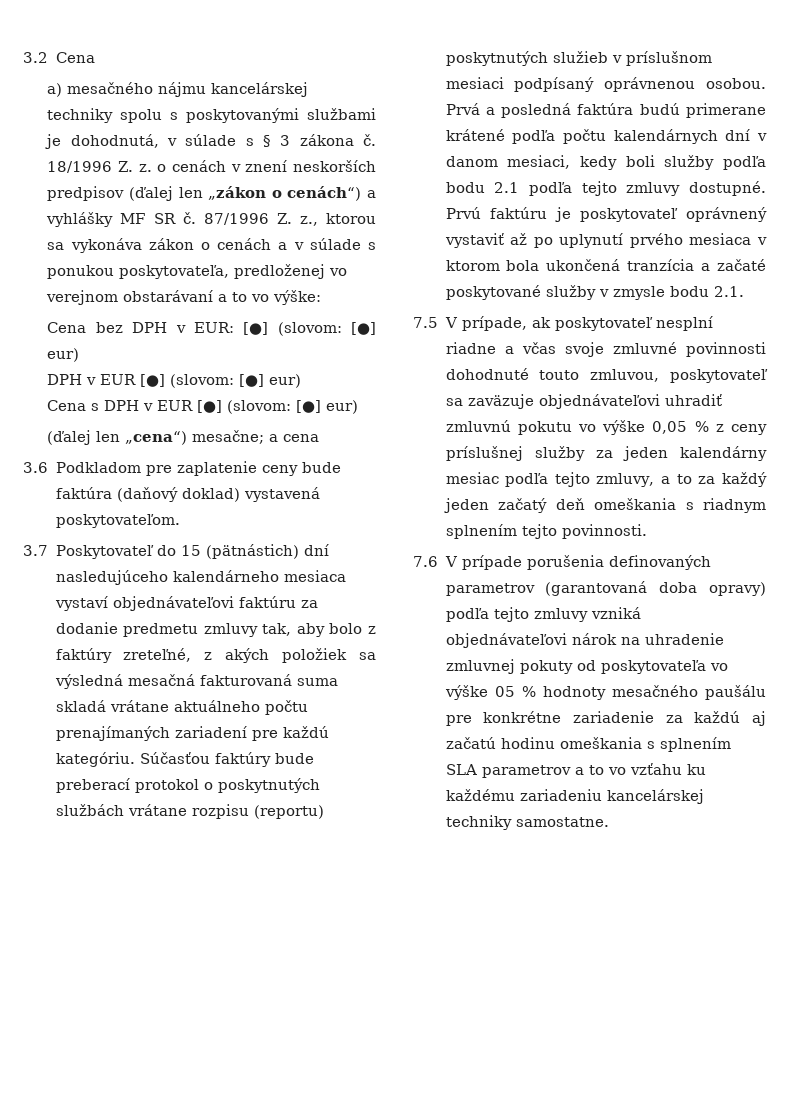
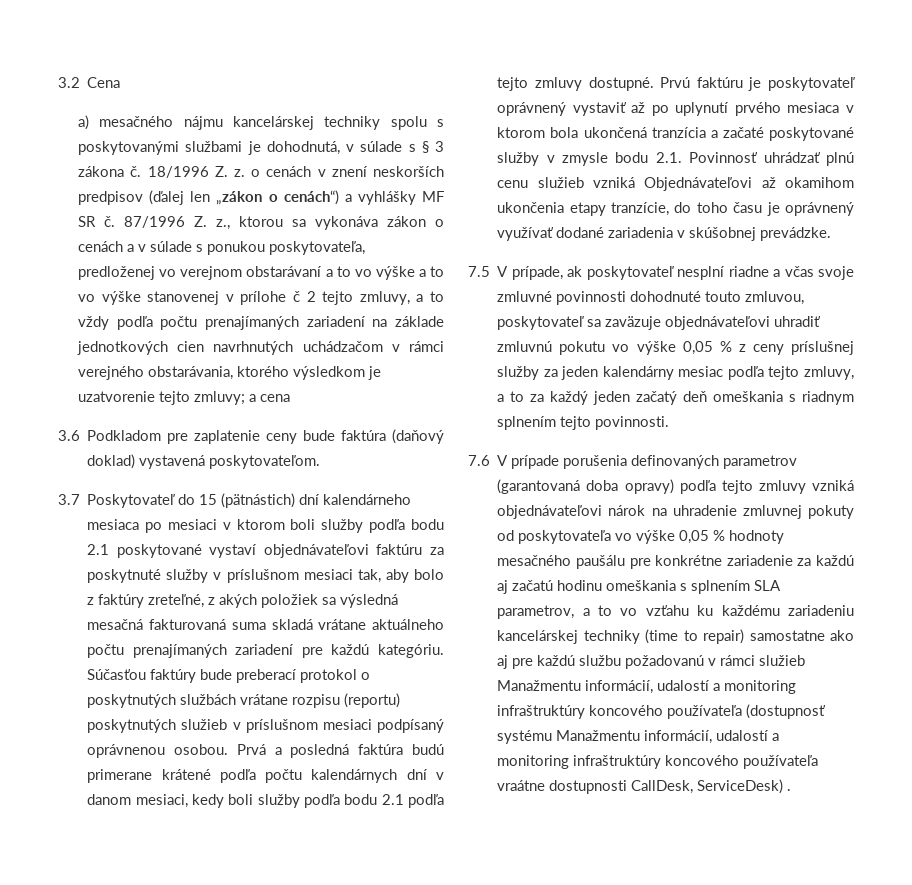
- 87/1996 Z. z., ktorou sa vykonáva zákon o cenách a v súlade s ponukou poskytovateľa, predloženej vo verejnom obstarávaní a to vo výške:
- Cena bez DPH v EUR: [●] (slovom: [●] eur)
- DPH v EUR [●] (slovom: [●] eur)
- Cena s DPH v EUR [●] (slovom: [●] eur)
- (ďalej len „cena“) mesačne; a cena
+ 87/1996 Z. z., ktorou sa vykonáva zákon o cenách a v súlade s ponukou poskytovateľa, predloženej vo verejnom obstarávaní a to vo výške a to vo výške stanovenej v prílohe č 2 tejto zmluvy, a to vždy podľa počtu prenajímaných zariadení na základe jednotkových cien navrhnutých uchádzačom v rámci verejného obstarávania, ktorého výsledkom je uzatvorenie tejto zmluvy; a cena
- 3.7 Poskytovateľ do 15 (pätnástich) dní nasledujúceho kalendárneho mesiaca vystaví objednávateľovi faktúru za dodanie predmetu zmluvy tak, aby bolo z faktúry zreteľné, z akých položiek sa výsledná mesačná fakturovaná suma skladá vrátane aktuálneho počtu prenajímaných zariadení pre každú kategóriu.
+ 3.7 Poskytovateľ do 15 (pätnástich) dní kalendárneho mesiaca po mesiaci v ktorom boli služby podľa bodu 2.1 poskytované vystaví objednávateľovi faktúru za poskytnuté služby v príslušnom mesiaci tak, aby bolo z faktúry zreteľné, z akých položiek sa výsledná mesačná fakturovaná suma skladá vrátane aktuálneho počtu prenajímaných zariadení pre každú kategóriu.
- Prvú faktúru je poskytovateľ oprávnený vystaviť až po uplynutí prvého mesiaca v ktorom bola ukončená tranzícia a začaté poskytované služby v zmysle bodu 2.1.
+ Prvú faktúru je poskytovateľ oprávnený vystaviť až po uplynutí prvého mesiaca v ktorom bola ukončená tranzícia a začaté poskytované služby v zmysle bodu 2.1. Povinnosť uhrádzať plnú cenu služieb vzniká Objednávateľovi až okamihom ukončenia etapy tranzície, do toho času je oprávnený využívať dodané zariadenia v skúšobnej prevádzke.
- 7.6 V prípade porušenia definovaných parametrov (garantovaná doba opravy) podľa tejto zmluvy vzniká objednávateľovi nárok na uhradenie zmluvnej pokuty od poskytovateľa vo výške 05 % hodnoty mesačného paušálu pre konkrétne zariadenie za každú aj začatú hodinu omeškania s splnením SLA parametrov a to vo vzťahu ku každému zariadeniu kancelárskej techniky samostatne.
+ 7.6 V prípade porušenia definovaných parametrov (garantovaná doba opravy) podľa tejto zmluvy vzniká objednávateľovi nárok na uhradenie zmluvnej pokuty od poskytovateľa vo výške 0,05 % hodnoty mesačného paušálu pre konkrétne zariadenie za každú aj začatú hodinu omeškania s splnením SLA parametrov, a to vo vzťahu ku každému zariadeniu kancelárskej techniky (time to repair) samostatne ako aj pre každú službu požadovanú v rámci služieb Manažmentu informácií, udalostí a monitoring infraštruktúry koncového používateľa (dostupnosť systému Manažmentu informácií, udalostí a monitoring infraštruktúry koncového používateľa vraátne dostupnosti CallDesk, ServiceDesk) .

